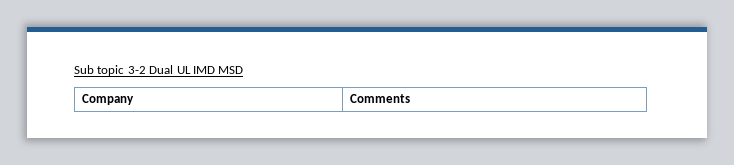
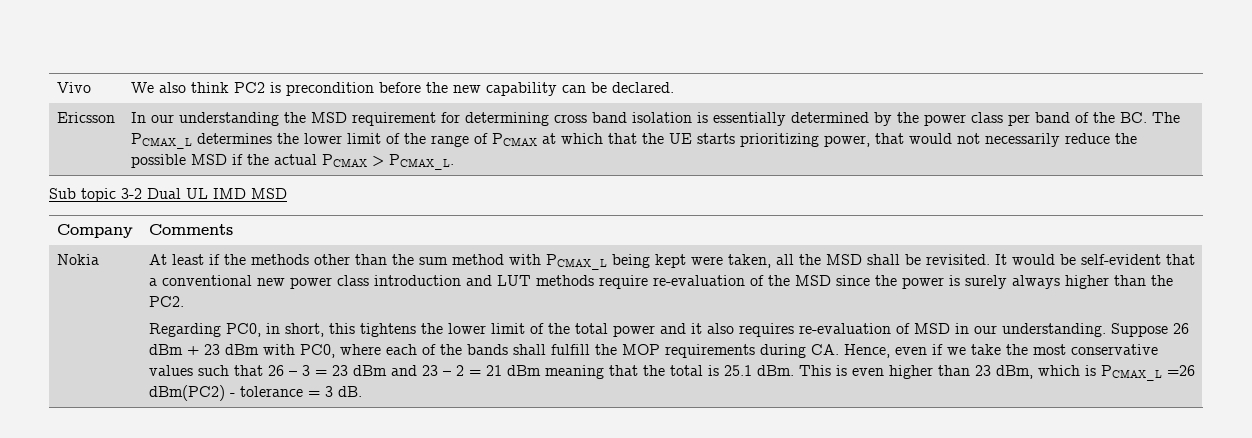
+ Vivo | We also think PC2 is precondition before the new capability can be declared.
+ Ericsson | In our understanding the MSD requirement for determining cross band isolation is essentially determined by the power class per band of the BC. The PCMAX_L determines the lower limit of the range of PCMAX at which that the UE starts prioritizing power, that would not necessarily reduce the possible MSD if the actual PCMAX > PCMAX_L.
+ Nokia | At least if the methods other than the sum method with PCMAX_L being kept were taken, all the MSD shall be revisited. It would be self-evident that a conventional new power class introduction and LUT methods require re-evaluation of the MSD since the power is surely always higher than the PC2.
+ Regarding PC0, in short, this tightens the lower limit of the total power and it also requires re-evaluation of MSD in our understanding. Suppose 26 dBm + 23 dBm with PC0, where each of the bands shall fulfill the MOP requirements during CA. Hence, even if we take the most conservative values such that 26 – 3 = 23 dBm and 23 – 2 = 21 dBm meaning that the total is 25.1 dBm. This is even higher than 23 dBm, which is PCMAX_L =26 dBm(PC2) - tolerance = 3 dB.

